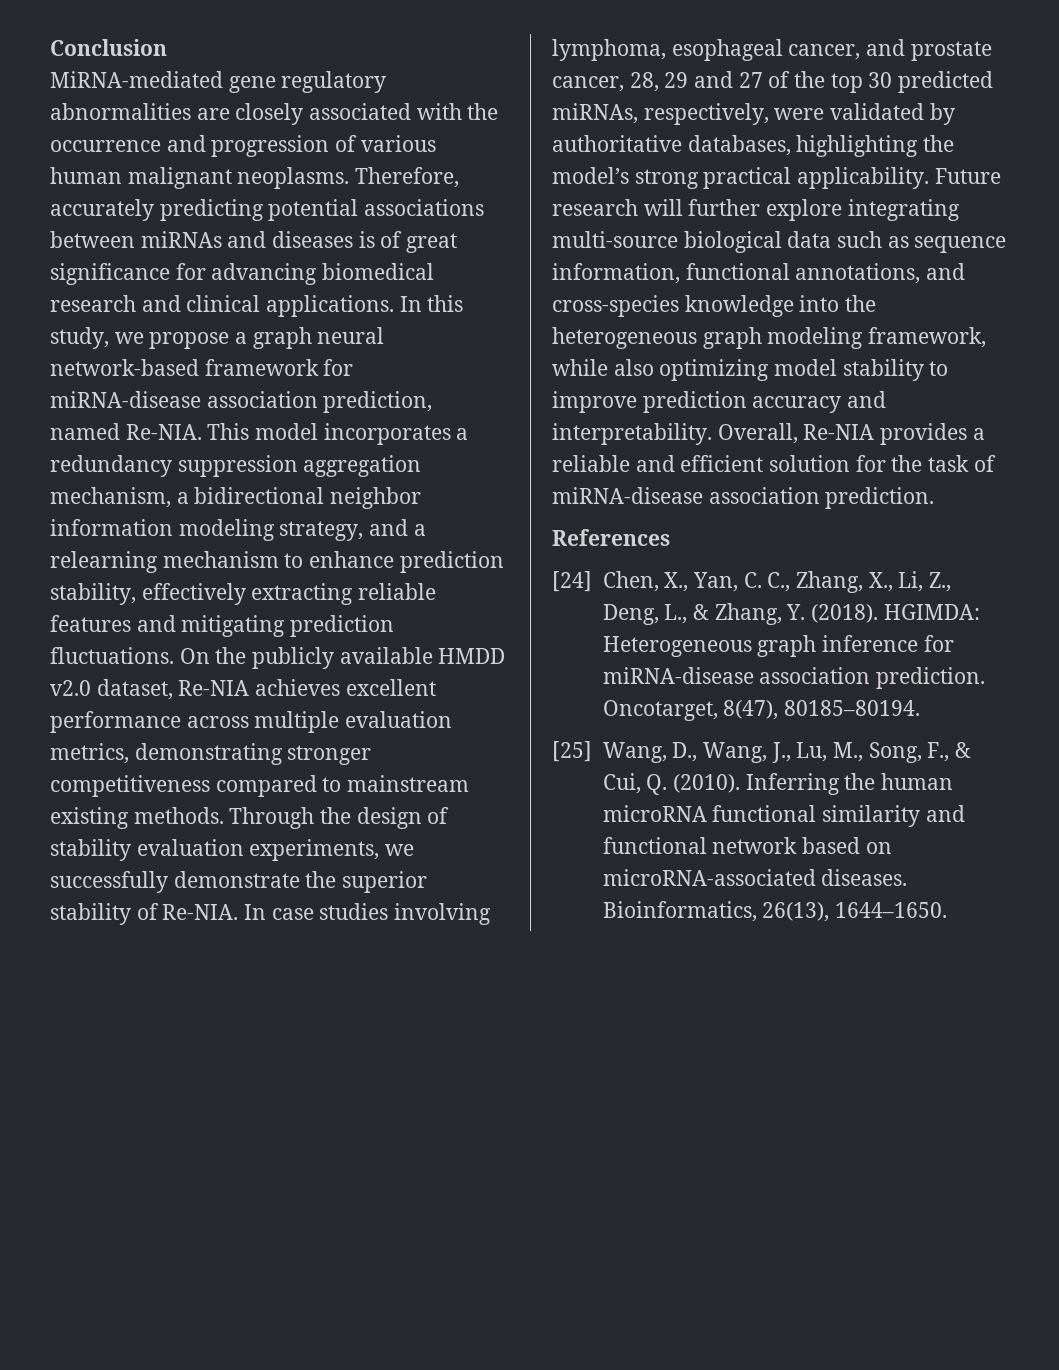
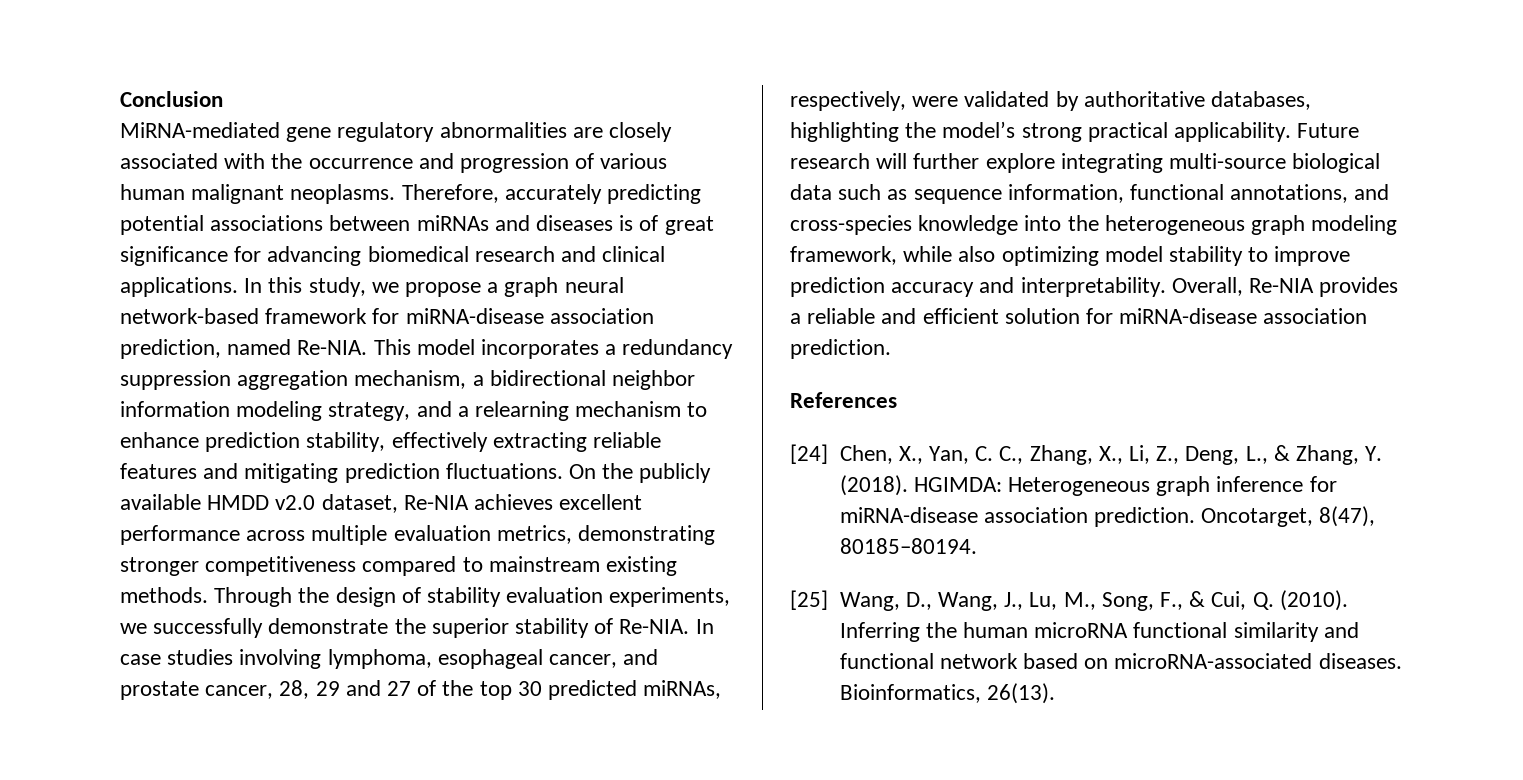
- Overall, Re-NIA provides a reliable and efficient solution for the task of miRNA-disease association prediction.
+ Overall, Re-NIA provides a reliable and efficient solution for miRNA-disease association prediction.
- Bioinformatics, 26(13), 1644–1650.
+ Bioinformatics, 26(13).

